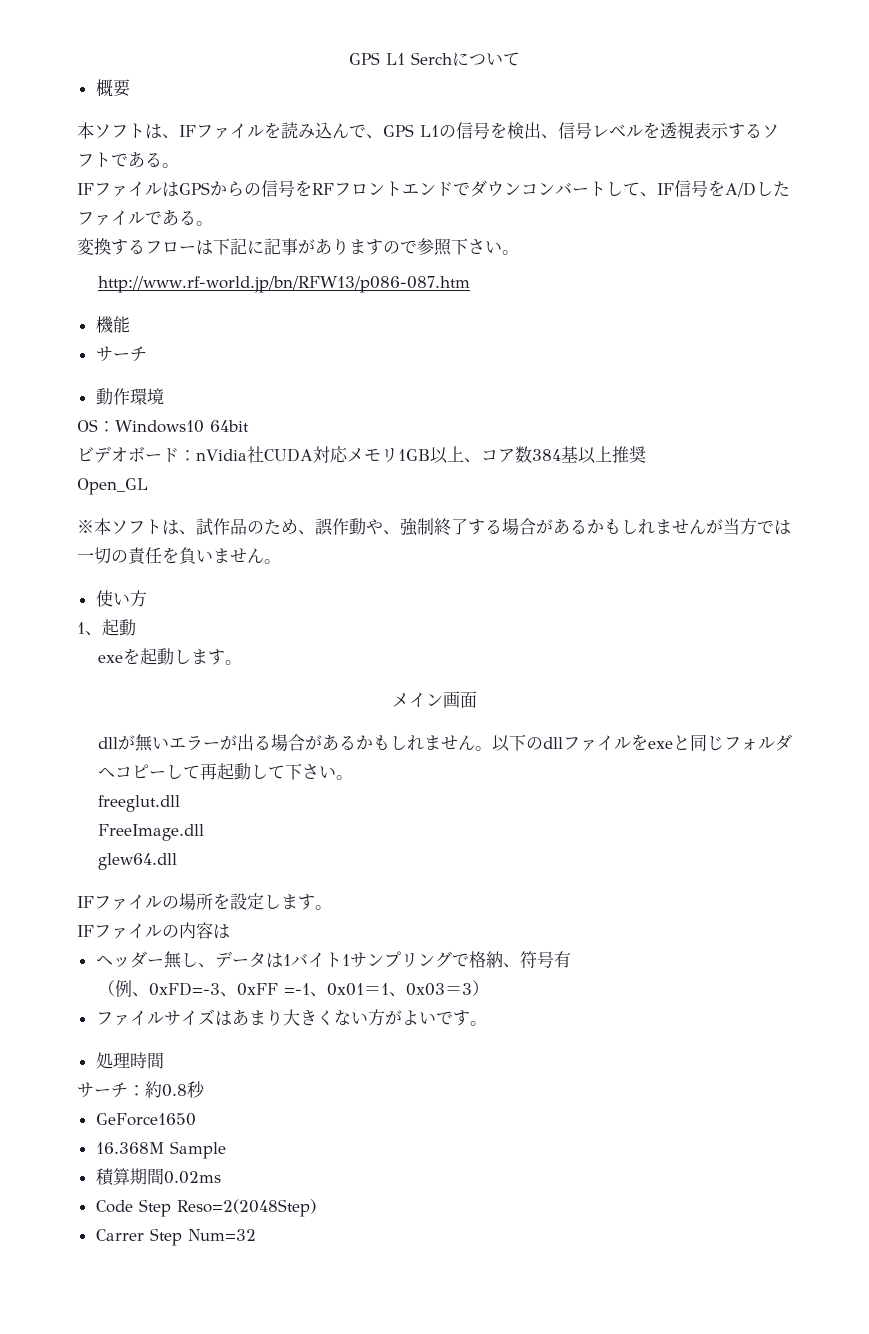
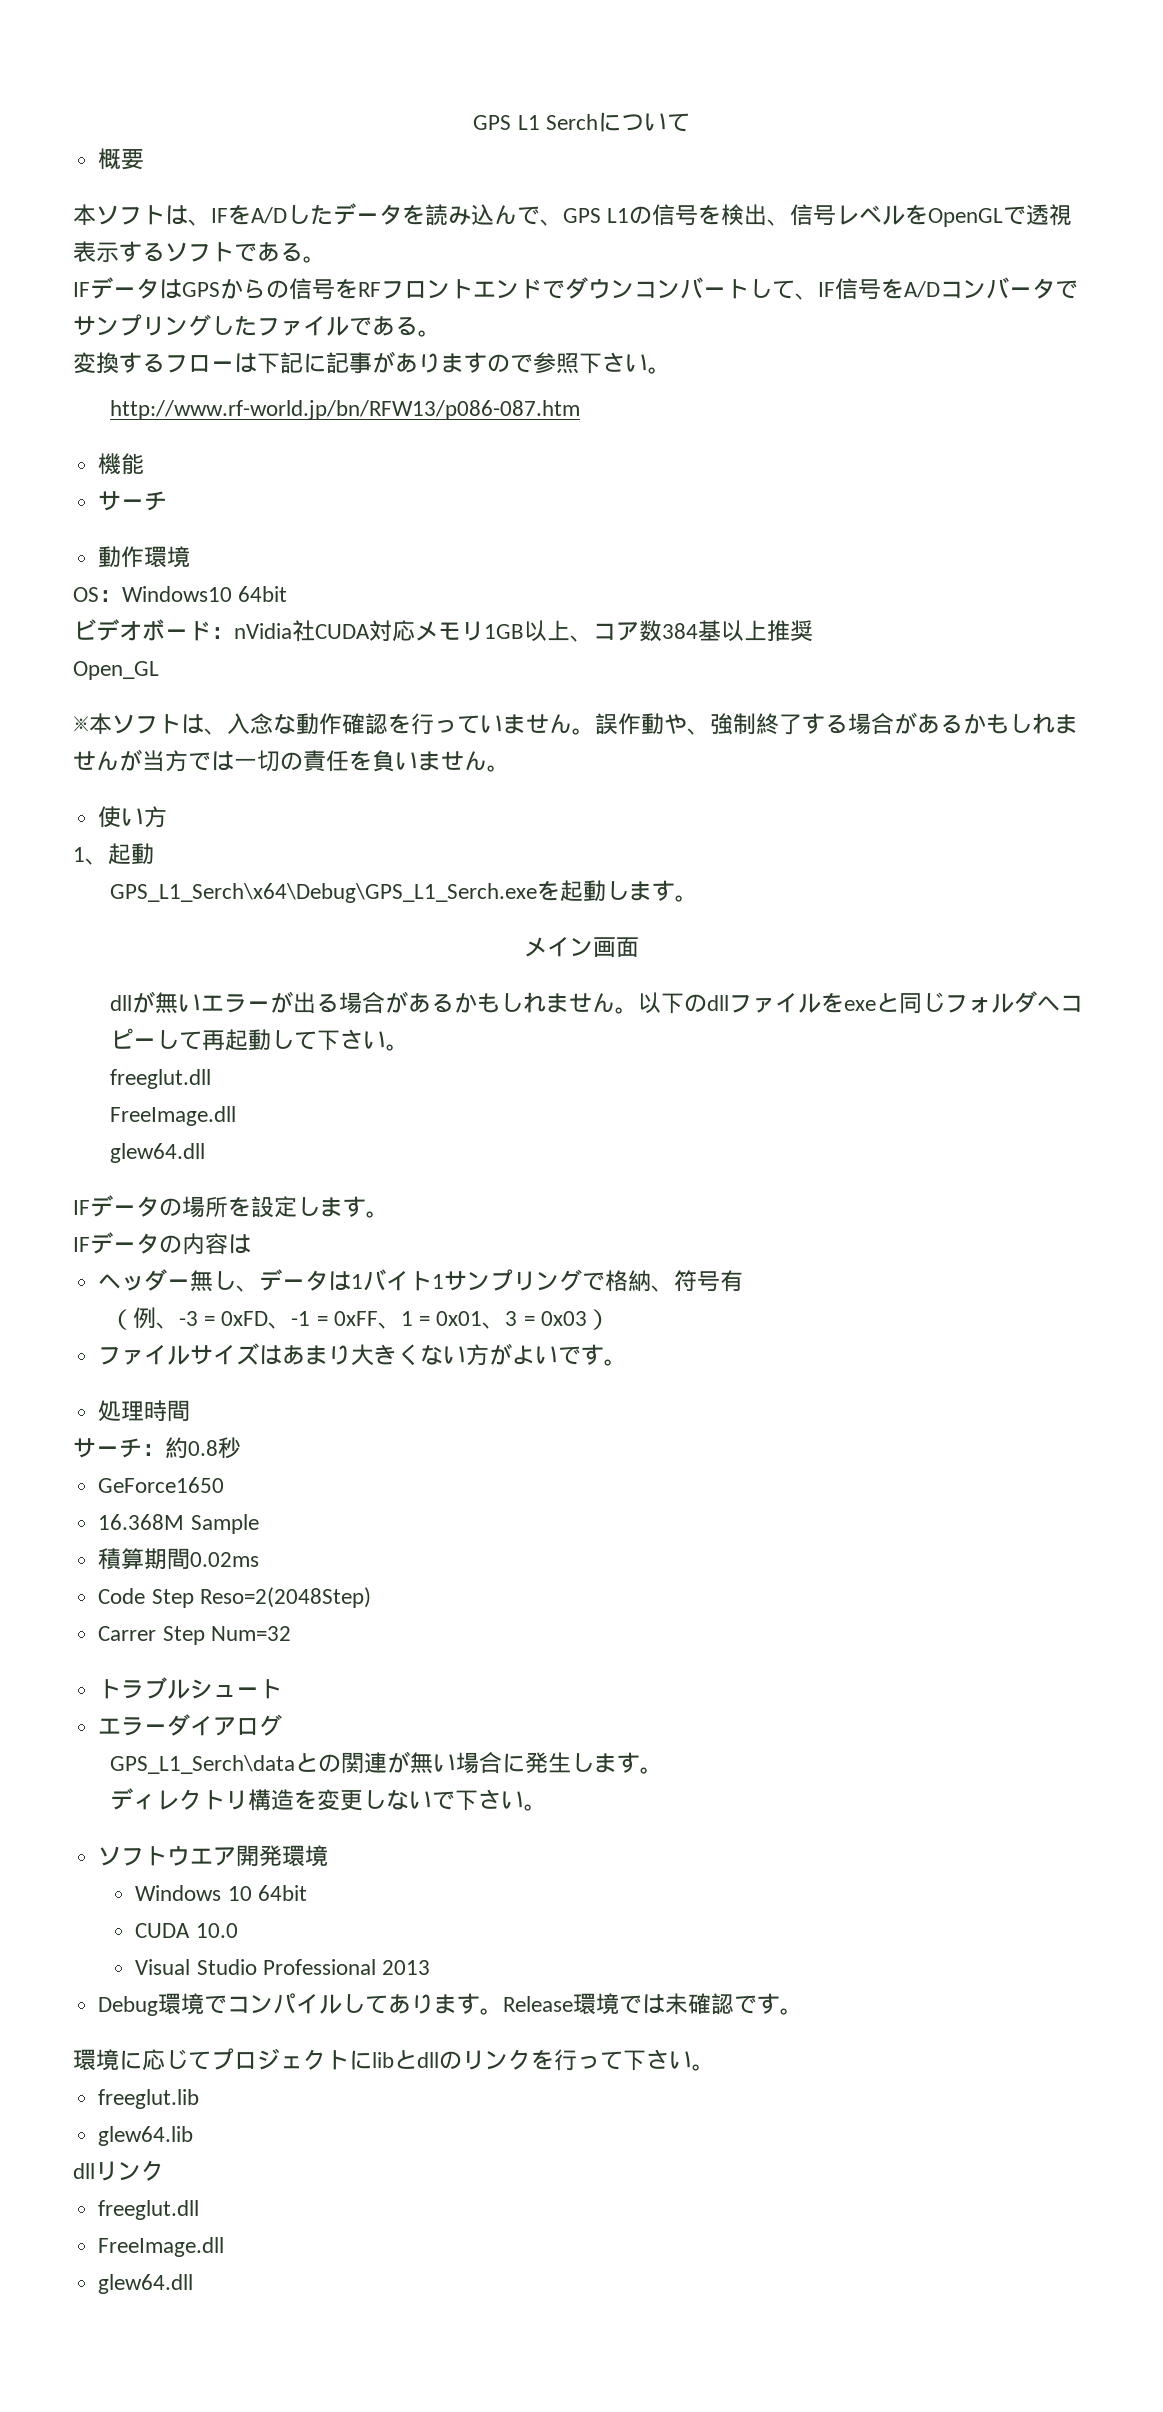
- 本ソフトは、IFファイルを読み込んで、GPS L1の信号を検出、信号レベルを透視表示するソフトである。
+ 本ソフトは、IFをA/Dしたデータを読み込んで、GPS L1の信号を検出、信号レベルをOpenGLで透視表示するソフトである。
- IFファイルはGPSからの信号をRFフロントエンドでダウンコンバートして、IF信号をA/Dしたファイルである。
+ IFデータはGPSからの信号をRFフロントエンドでダウンコンバートして、IF信号をA/Dコンバータでサンプリングしたファイルである。
- ※本ソフトは、試作品のため、誤作動や、強制終了する場合があるかもしれませんが当方では一切の責任を負いません。
+ ※本ソフトは、入念な動作確認を行っていません。誤作動や、強制終了する場合があるかもしれませんが当方では一切の責任を負いません。
- exeを起動します。
+ GPS_L1_Serch\x64\Debug\GPS_L1_Serch.exeを起動します。
- IFファイルの場所を設定します。
+ IFデータの場所を設定します。
- IFファイルの内容は
+ IFデータの内容は
- （例、0xFD=-3、0xFF =-1、0x01＝1、0x03＝3）
+ （例、-3 = 0xFD、-1 = 0xFF、1 = 0x01、3 = 0x03）
+ トラブルシュート
+ エラーダイアログ
+ GPS_L1_Serch\dataとの関連が無い場合に発生します。
+ ディレクトリ構造を変更しないで下さい。
+ ソフトウエア開発環境
+ Windows 10 64bit
+ CUDA 10.0
+ Visual Studio Professional 2013
+ Debug環境でコンパイルしてあります。Release環境では未確認です。
+ 環境に応じてプロジェクトにlibとdllのリンクを行って下さい。
+ freeglut.lib
+ glew64.lib
+ dllリンク
+ freeglut.dll
+ FreeImage.dll
+ glew64.dll

